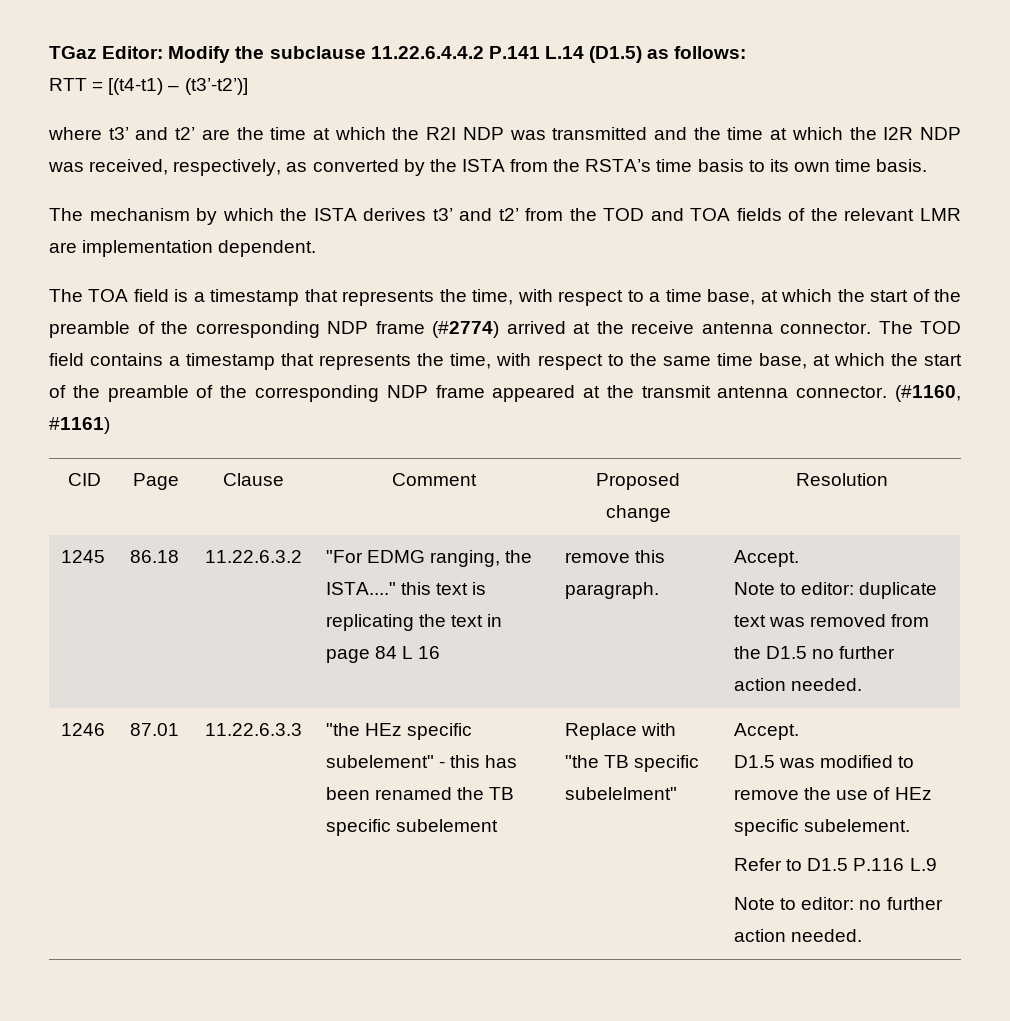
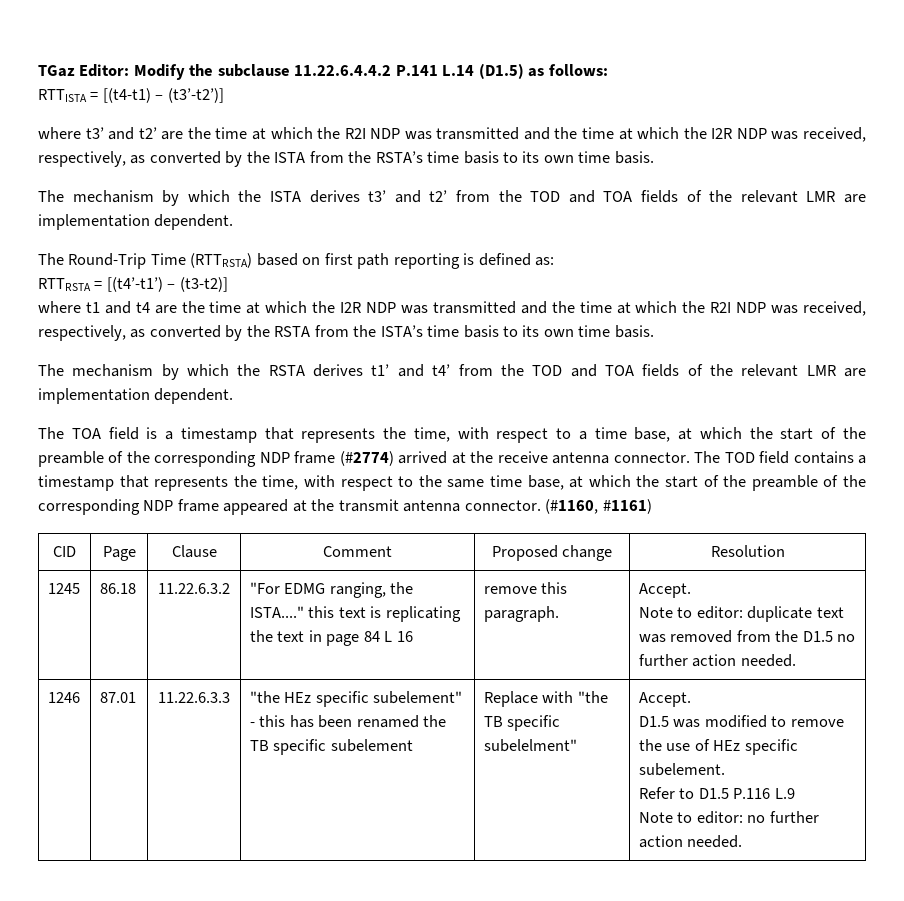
- RTT = [(t4-t1) – (t3’-t2’)]
+ RTTISTA = [(t4-t1) – (t3’-t2’)]
+ The Round-Trip Time (RTTRSTA) based on first path reporting is defined as:
+ RTTRSTA = [(t4’-t1’) – (t3-t2)]
+ where t1 and t4 are the time at which the I2R NDP was transmitted and the time at which the R2I NDP was received, respectively, as converted by the RSTA from the ISTA’s time basis to its own time basis.
+ The mechanism by which the RSTA derives t1’ and t4’ from the TOD and TOA fields of the relevant LMR are implementation dependent.

